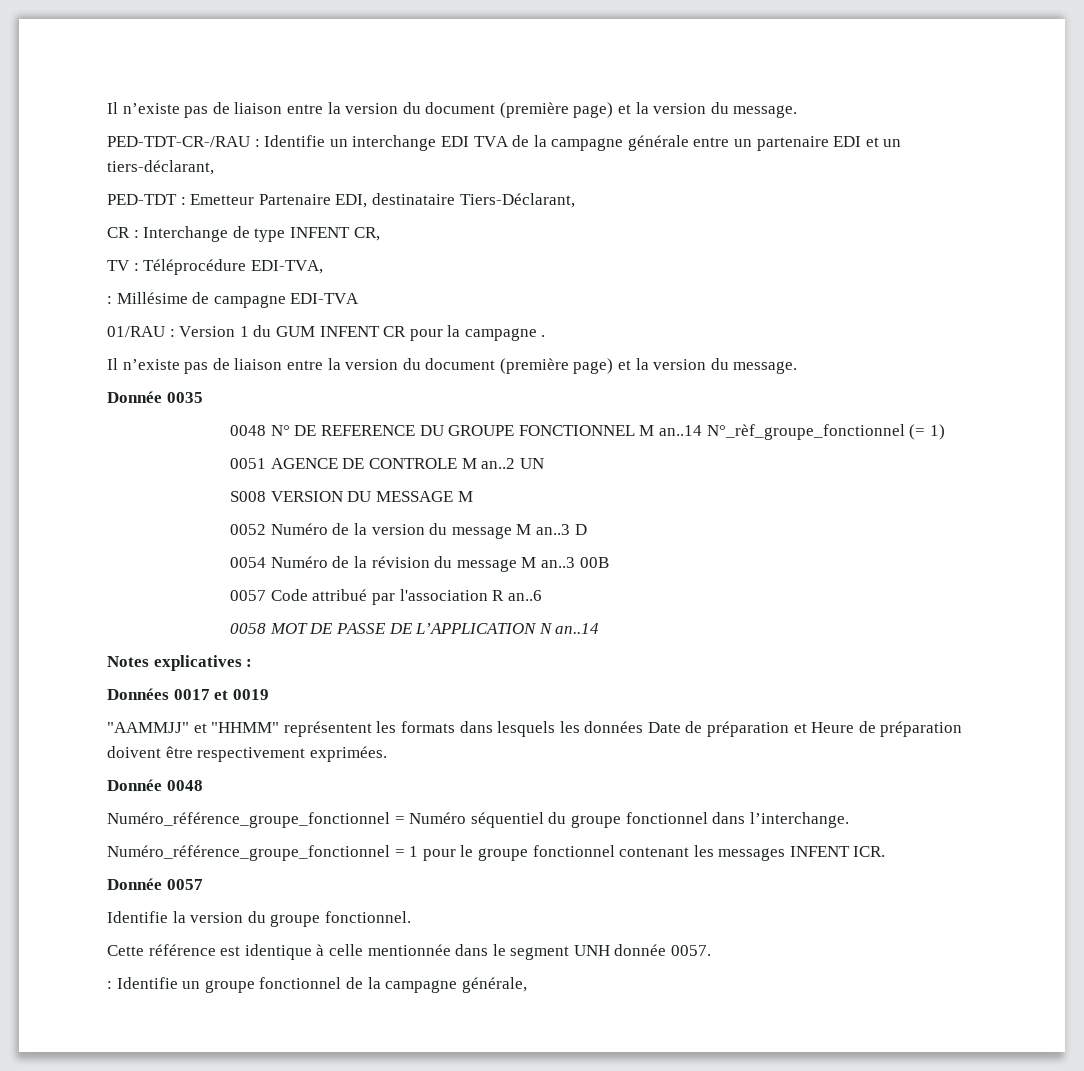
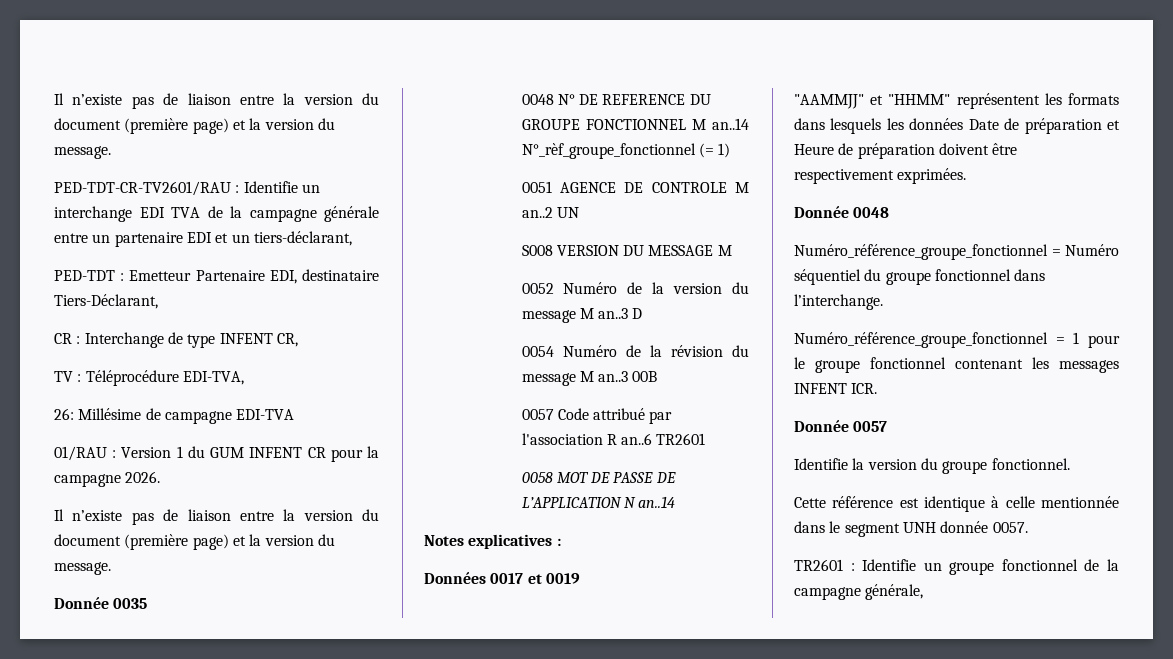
- PED-TDT-CR-/RAU : Identifie un interchange EDI TVA de la campagne générale entre un partenaire EDI et un tiers-déclarant,
+ PED-TDT-CR-TV2601/RAU : Identifie un interchange EDI TVA de la campagne générale entre un partenaire EDI et un tiers-déclarant,
- : Millésime de campagne EDI-TVA
+ 26: Millésime de campagne EDI-TVA
- 01/RAU : Version 1 du GUM INFENT CR pour la campagne .
+ 01/RAU : Version 1 du GUM INFENT CR pour la campagne 2026.
- 0057 Code attribué par l'association R an..6
+ 0057 Code attribué par l'association R an..6 TR2601
- : Identifie un groupe fonctionnel de la campagne générale,
+ TR2601 : Identifie un groupe fonctionnel de la campagne générale,

